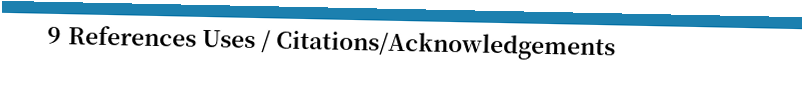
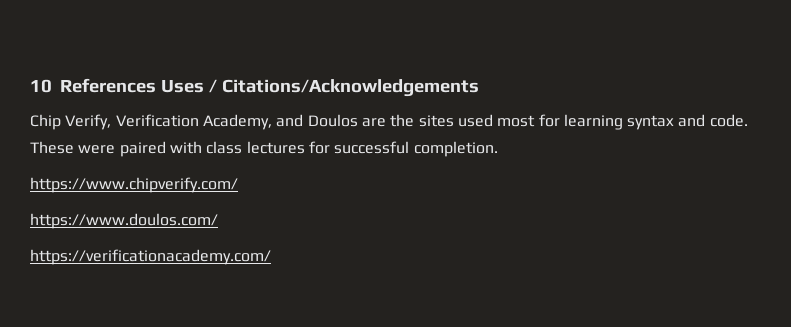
- 9 References Uses / Citations/Acknowledgements
+ 10 References Uses / Citations/Acknowledgements
+ Chip Verify, Verification Academy, and Doulos are the sites used most for learning syntax and code. These were paired with class lectures for successful completion.
+ https://www.chipverify.com/
+ https://www.doulos.com/
+ https://verificationacademy.com/

